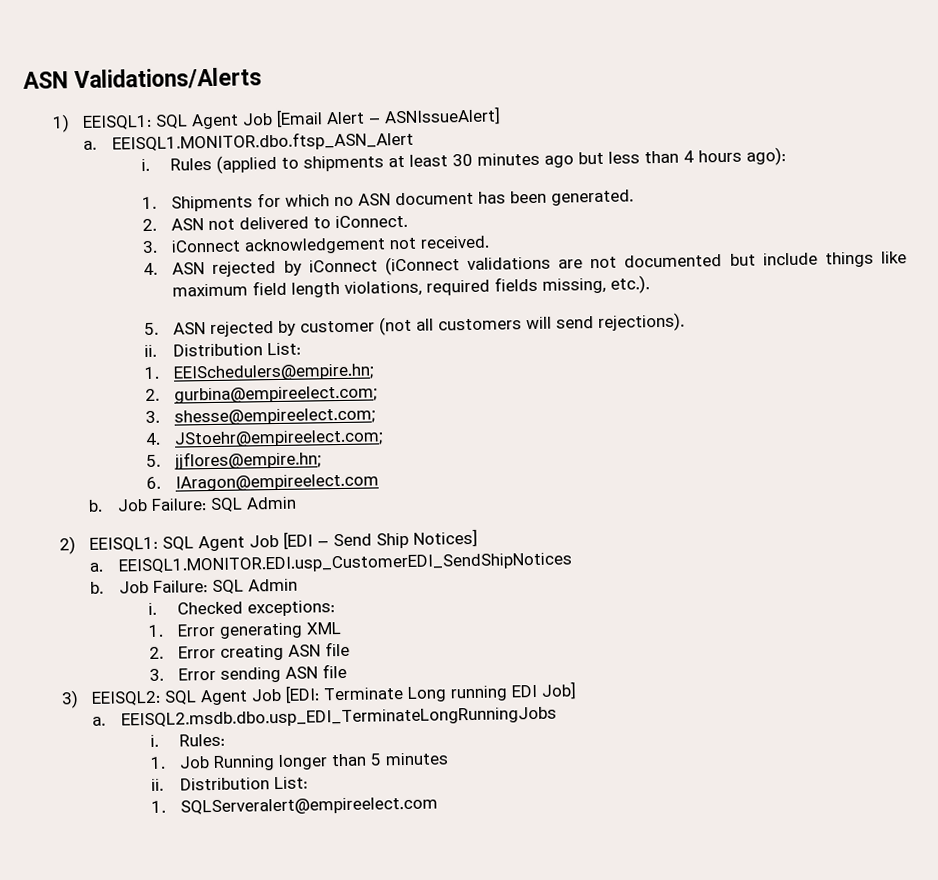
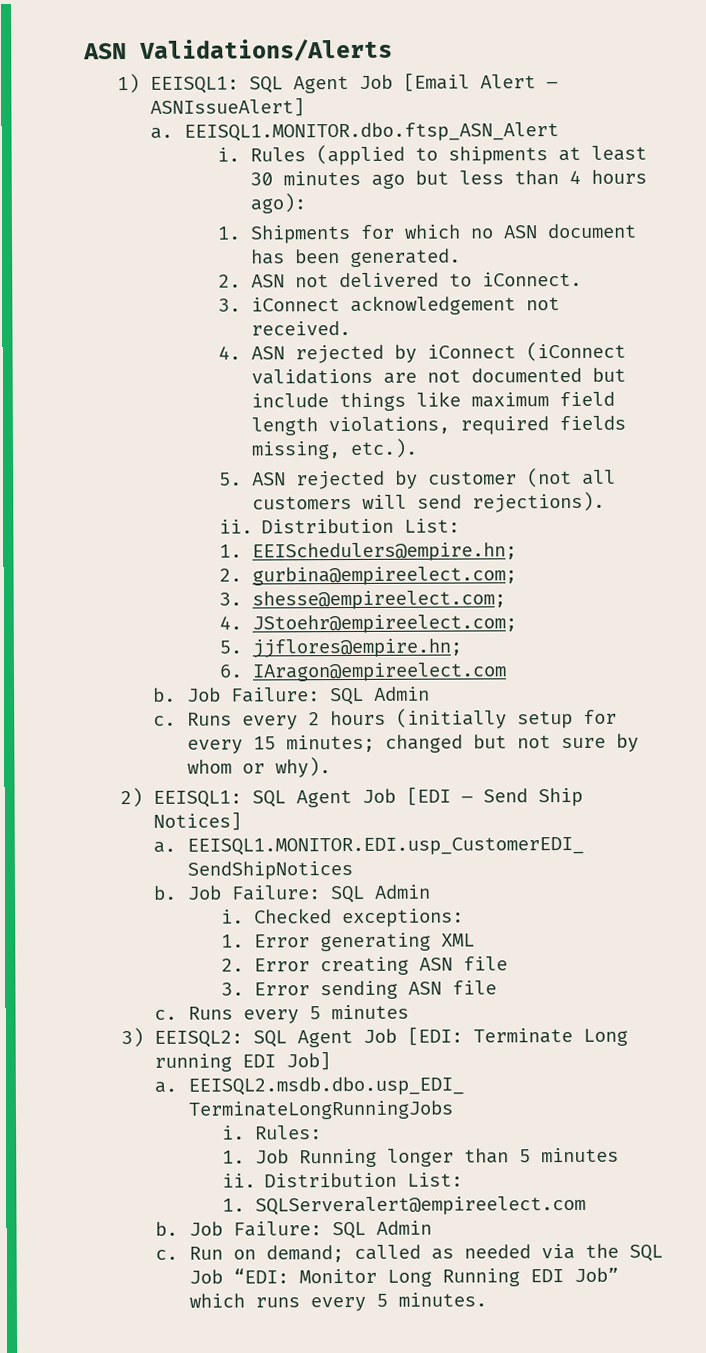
+ c. Runs every 2 hours (initially setup for every 15 minutes; changed but not sure by whom or why).
+ c. Runs every 5 minutes
  1. SQLServeralert@empireelect.com
+ b. Job Failure: SQL Admin
+ c. Run on demand; called as needed via the SQL Job “EDI: Monitor Long Running EDI Job” which runs every 5 minutes.

